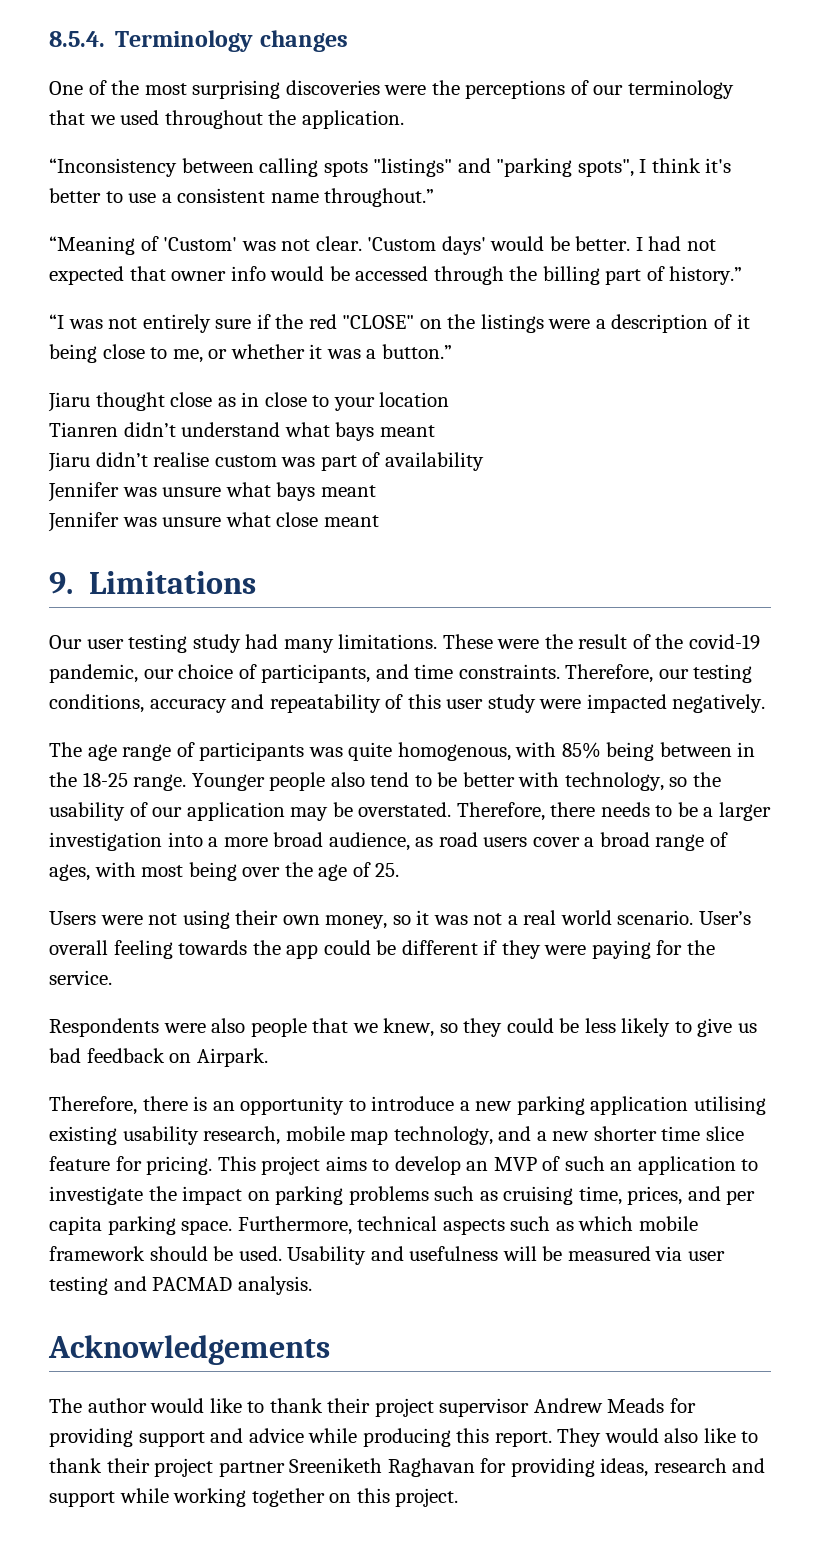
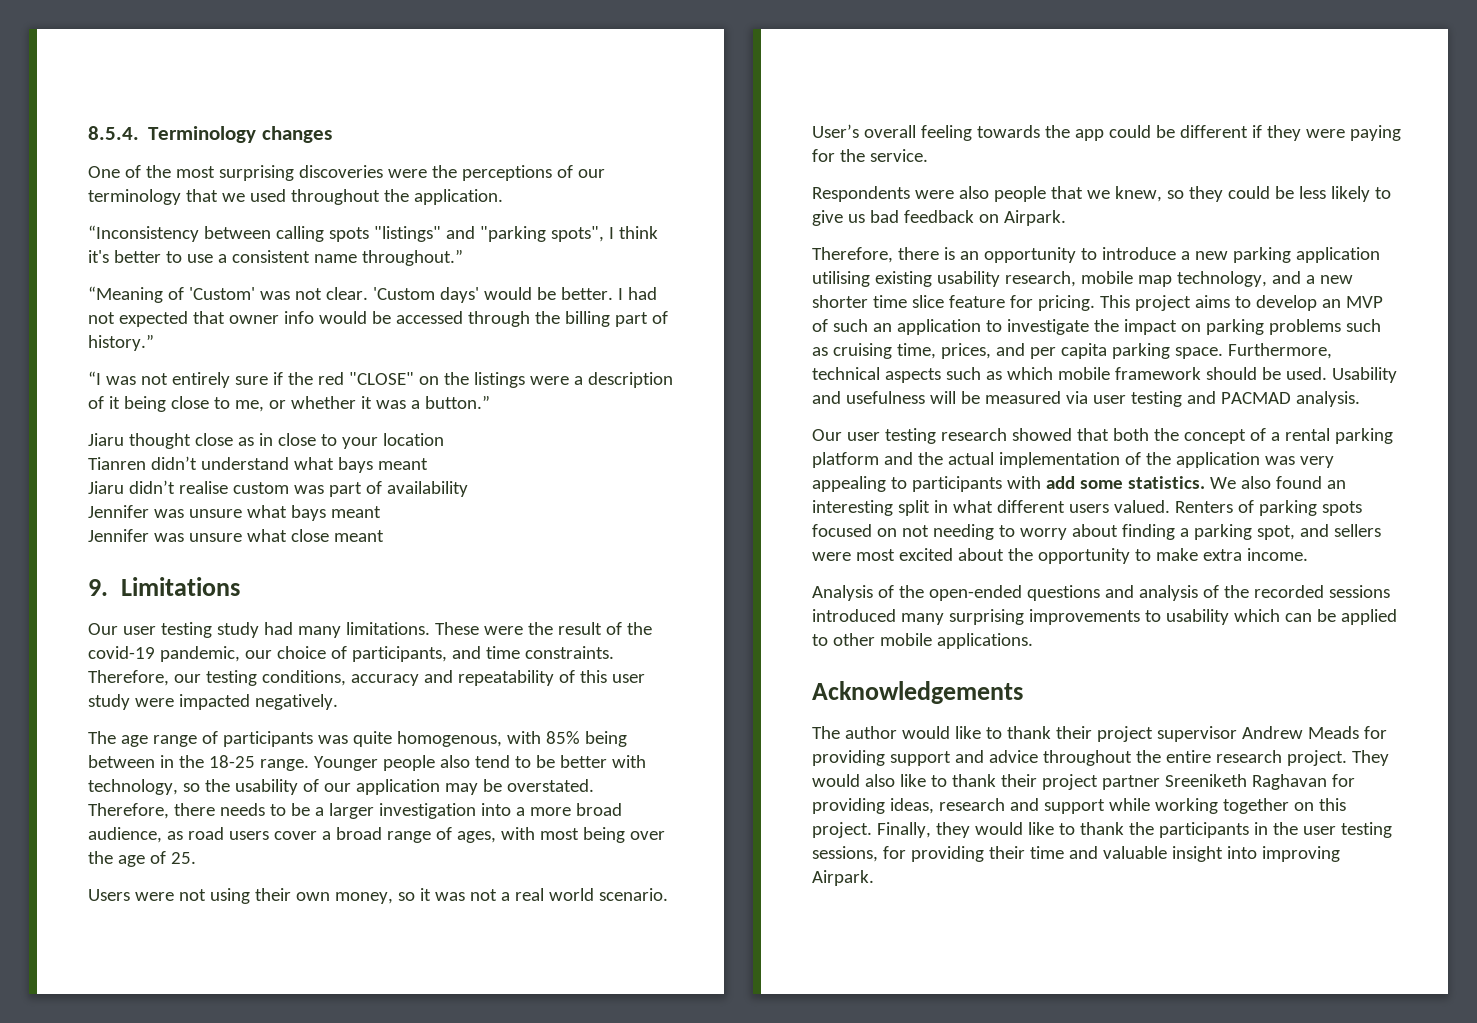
+ Our user testing research showed that both the concept of a rental parking platform and the actual implementation of the application was very appealing to participants with add some statistics. We also found an interesting split in what different users valued. Renters of parking spots focused on not needing to worry about finding a parking spot, and sellers were most excited about the opportunity to make extra income.
+ Analysis of the open-ended questions and analysis of the recorded sessions introduced many surprising improvements to usability which can be applied to other mobile applications.
- The author would like to thank their project supervisor Andrew Meads for providing support and advice while producing this report.
+ The author would like to thank their project supervisor Andrew Meads for providing support and advice throughout the entire research project.
+ Finally, they would like to thank the participants in the user testing sessions, for providing their time and valuable insight into improving Airpark.

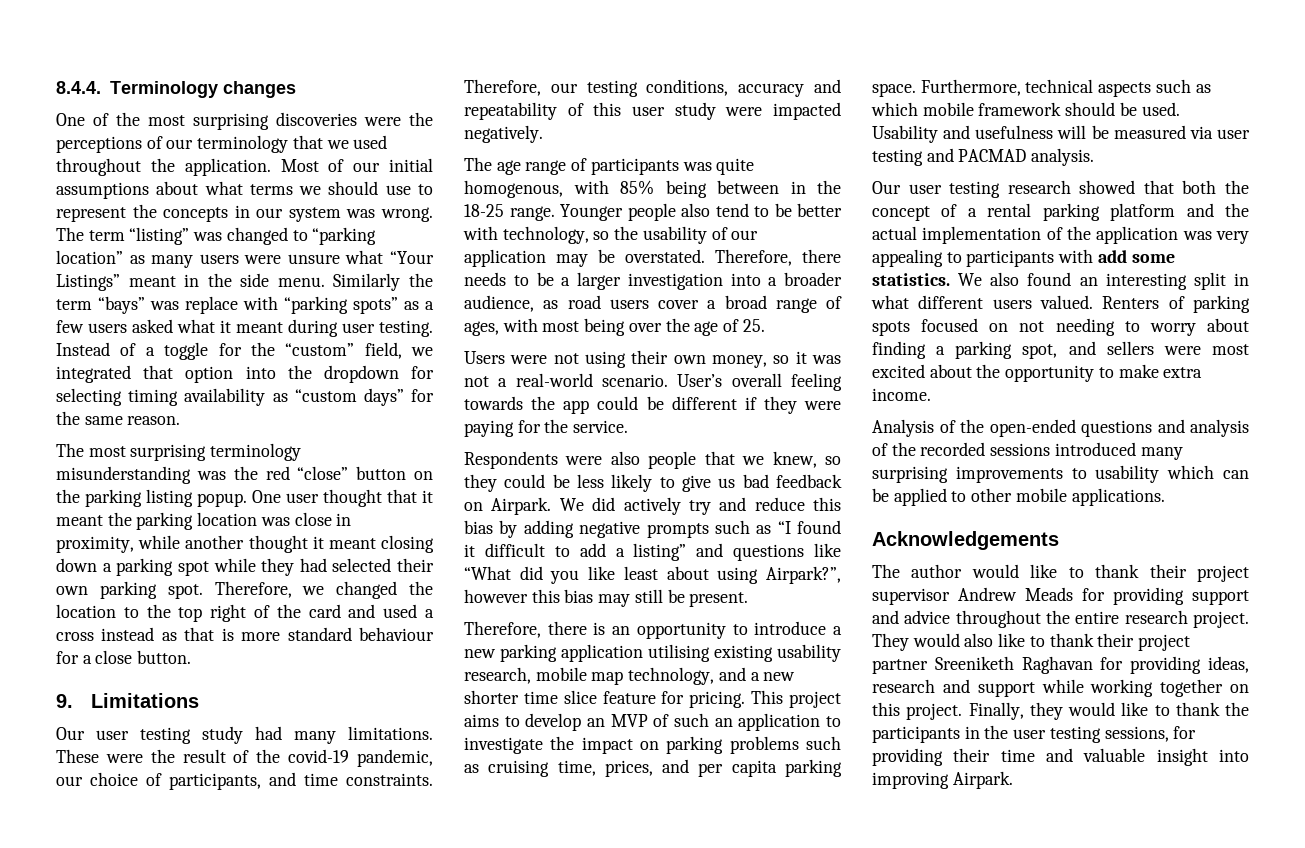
- 8.5.4. Terminology changes
+ 8.4.4. Terminology changes
- One of the most surprising discoveries were the perceptions of our terminology that we used throughout the application.
- “Inconsistency between calling spots "listings" and "parking spots", I think it's better to use a consistent name throughout.”
- “Meaning of 'Custom' was not clear. 'Custom days' would be better. I had not expected that owner info would be accessed through the billing part of history.”
- “I was not entirely sure if the red "CLOSE" on the listings were a description of it being close to me, or whether it was a button.”
- Jiaru thought close as in close to your location
- Tianren didn’t understand what bays meant
- Jiaru didn’t realise custom was part of availability
- Jennifer was unsure what bays meant
- Jennifer was unsure what close meant
+ One of the most surprising discoveries were the perceptions of our terminology that we used throughout the application. Most of our initial assumptions about what terms we should use to represent the concepts in our system was wrong. The term “listing” was changed to “parking location” as many users were unsure what “Your Listings” meant in the side menu. Similarly the term “bays” was replace with “parking spots” as a few users asked what it meant during user testing. Instead of a toggle for the “custom” field, we integrated that option into the dropdown for selecting timing availability as “custom days” for the same reason.
+ The most surprising terminology misunderstanding was the red “close” button on the parking listing popup. One user thought that it meant the parking location was close in proximity, while another thought it meant closing down a parking spot while they had selected their own parking spot. Therefore, we changed the location to the top right of the card and used a cross instead as that is more standard behaviour for a close button.
- Therefore, there needs to be a larger investigation into a more broad audience, as road users cover a broad range of ages, with most being over the age of 25.
+ Therefore, there needs to be a larger investigation into a broader audience, as road users cover a broad range of ages, with most being over the age of 25.
- Users were not using their own money, so it was not a real world scenario.
+ Users were not using their own money, so it was not a real-world scenario.
+ We did actively try and reduce this bias by adding negative prompts such as “I found it difficult to add a listing” and questions like “What did you like least about using Airpark?”, however this bias may still be present.

